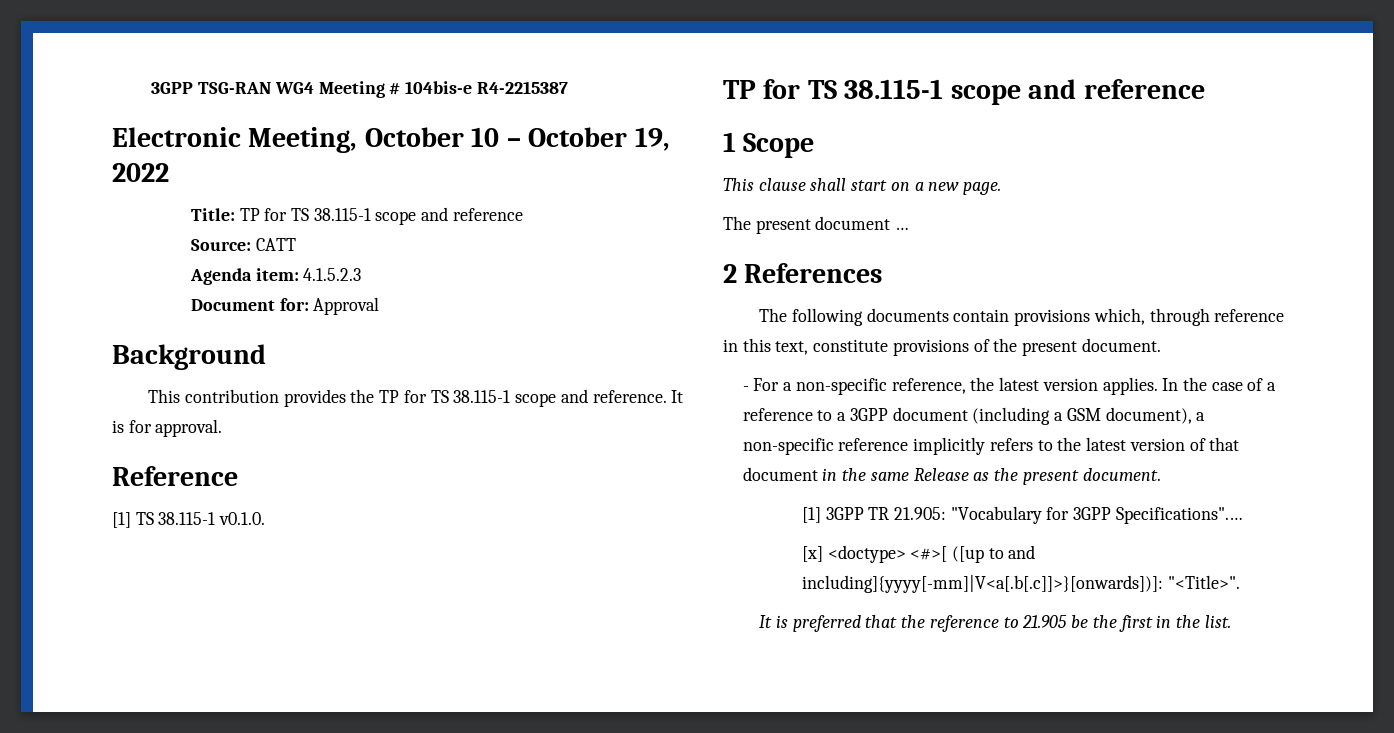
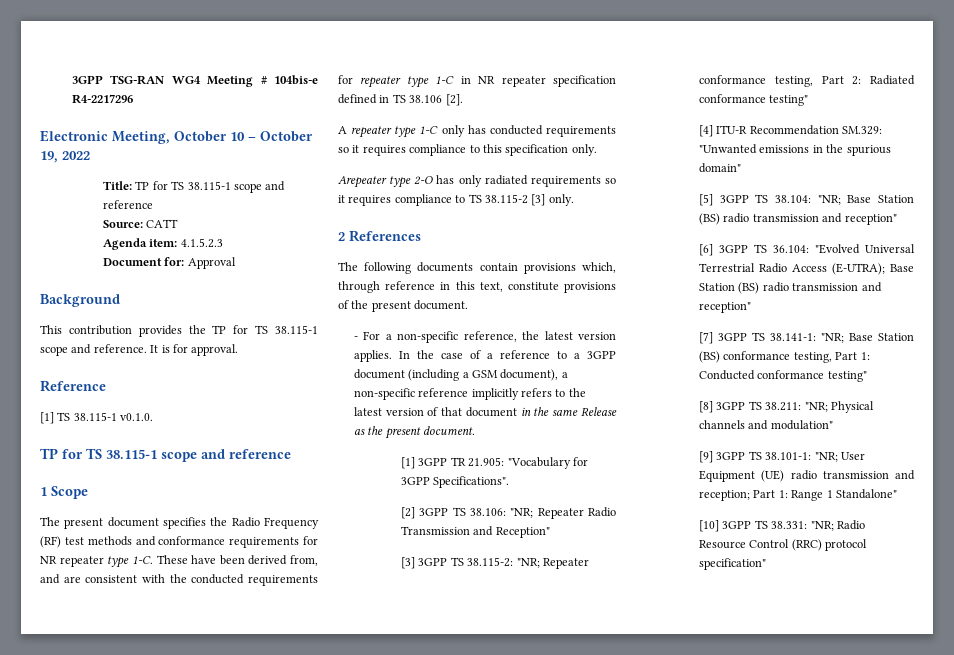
- 3GPP TSG-RAN WG4 Meeting # 104bis-e R4-2215387
+ 3GPP TSG-RAN WG4 Meeting # 104bis-e R4-2217296
- This clause shall start on a new page.
- The present document …
+ The present document specifies the Radio Frequency (RF) test methods and conformance requirements for NR repeater type 1-C. These have been derived from, and are consistent with the conducted requirements for repeater type 1-C in NR repeater specification defined in TS 38.106 [2].
+ A repeater type 1-C only has conducted requirements so it requires compliance to this specification only.
+ Arepeater type 2-O has only radiated requirements so it requires compliance to TS 38.115-2 [3] only.
- [1] 3GPP TR 21.905: "Vocabulary for 3GPP Specifications".…
- [x] <doctype> <#>[ ([up to and including]{yyyy[-mm]|V<a[.b[.c]]>}[onwards])]: "<Title>".
- It is preferred that the reference to 21.905 be the first in the list.
+ [1] 3GPP TR 21.905: "Vocabulary for 3GPP Specifications".
+ [2] 3GPP TS 38.106: "NR; Repeater Radio Transmission and Reception"
+ [3] 3GPP TS 38.115-2: "NR; Repeater conformance testing, Part 2: Radiated conformance testing"
+ [4] ITU-R Recommendation SM.329: "Unwanted emissions in the spurious domain"
+ [5] 3GPP TS 38.104: "NR; Base Station (BS) radio transmission and reception"
+ [6] 3GPP TS 36.104: "Evolved Universal Terrestrial Radio Access (E-UTRA); Base Station (BS) radio transmission and reception"
+ [7] 3GPP TS 38.141-1: "NR; Base Station (BS) conformance testing, Part 1: Conducted conformance testing"
+ [8] 3GPP TS 38.211: "NR; Physical channels and modulation"
+ [9] 3GPP TS 38.101-1: "NR; User Equipment (UE) radio transmission and reception; Part 1: Range 1 Standalone"
+ [10] 3GPP TS 38.331: "NR; Radio Resource Control (RRC) protocol specification"

